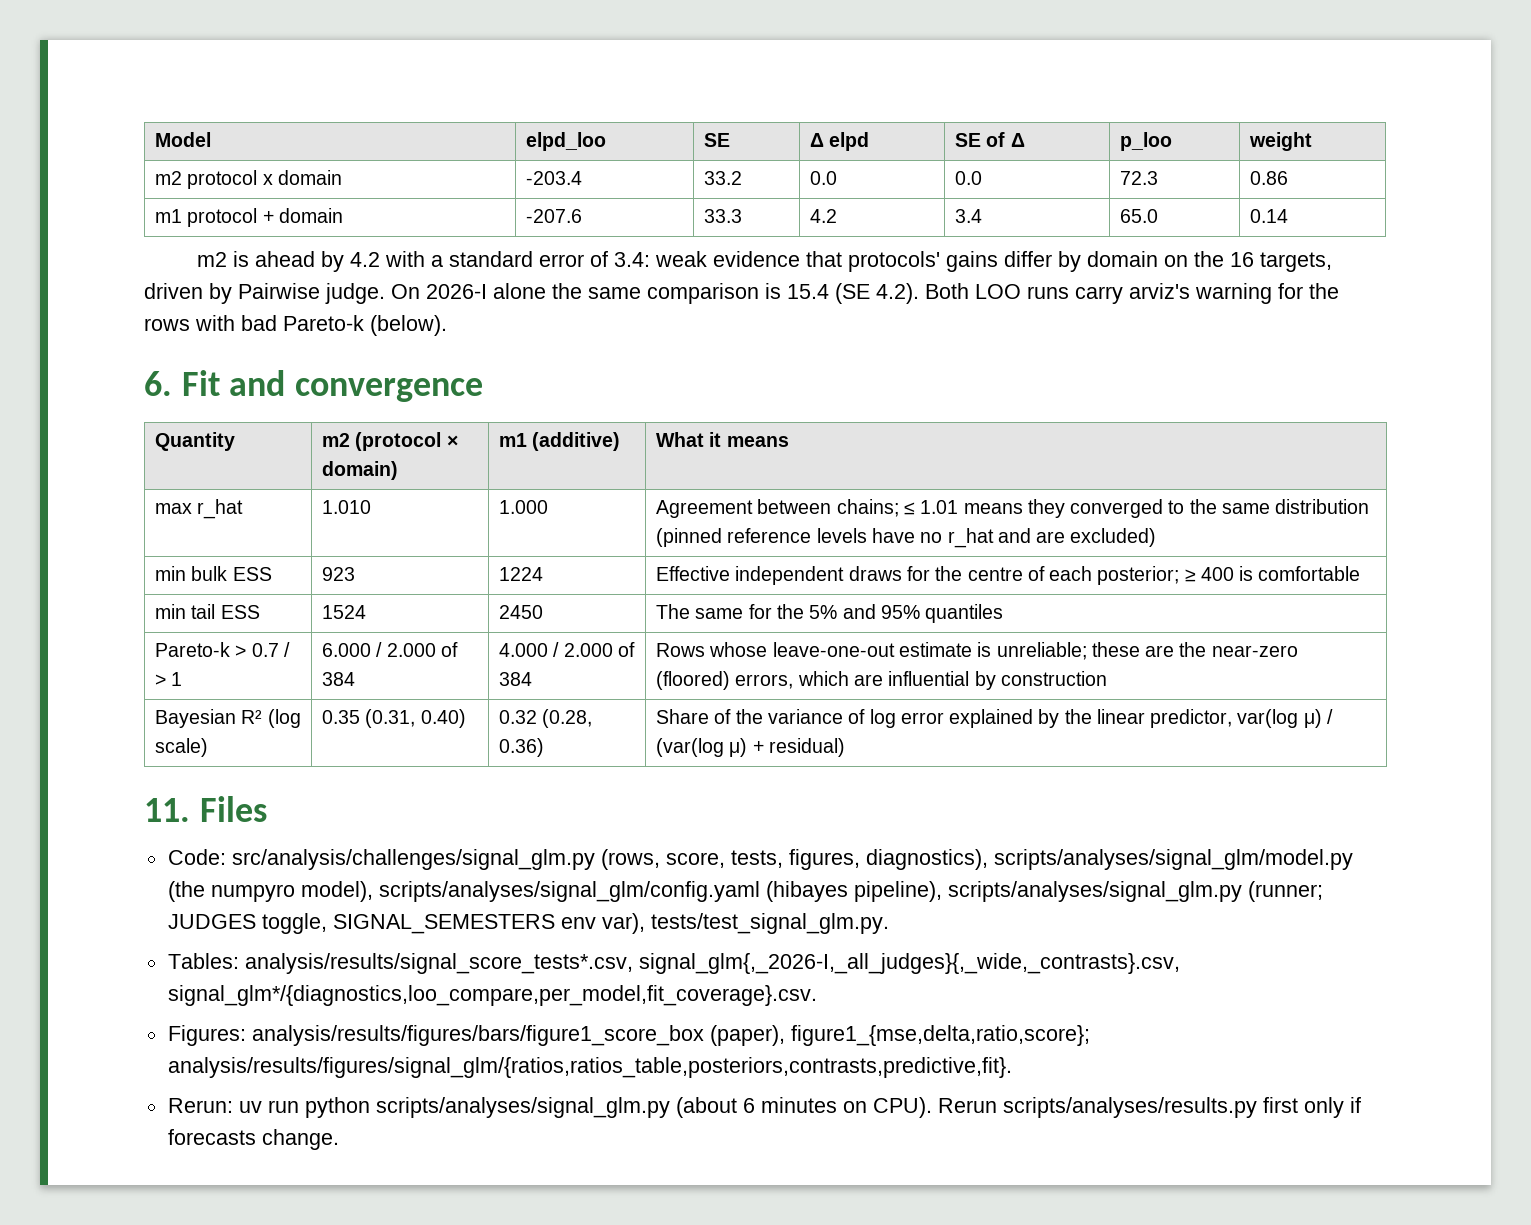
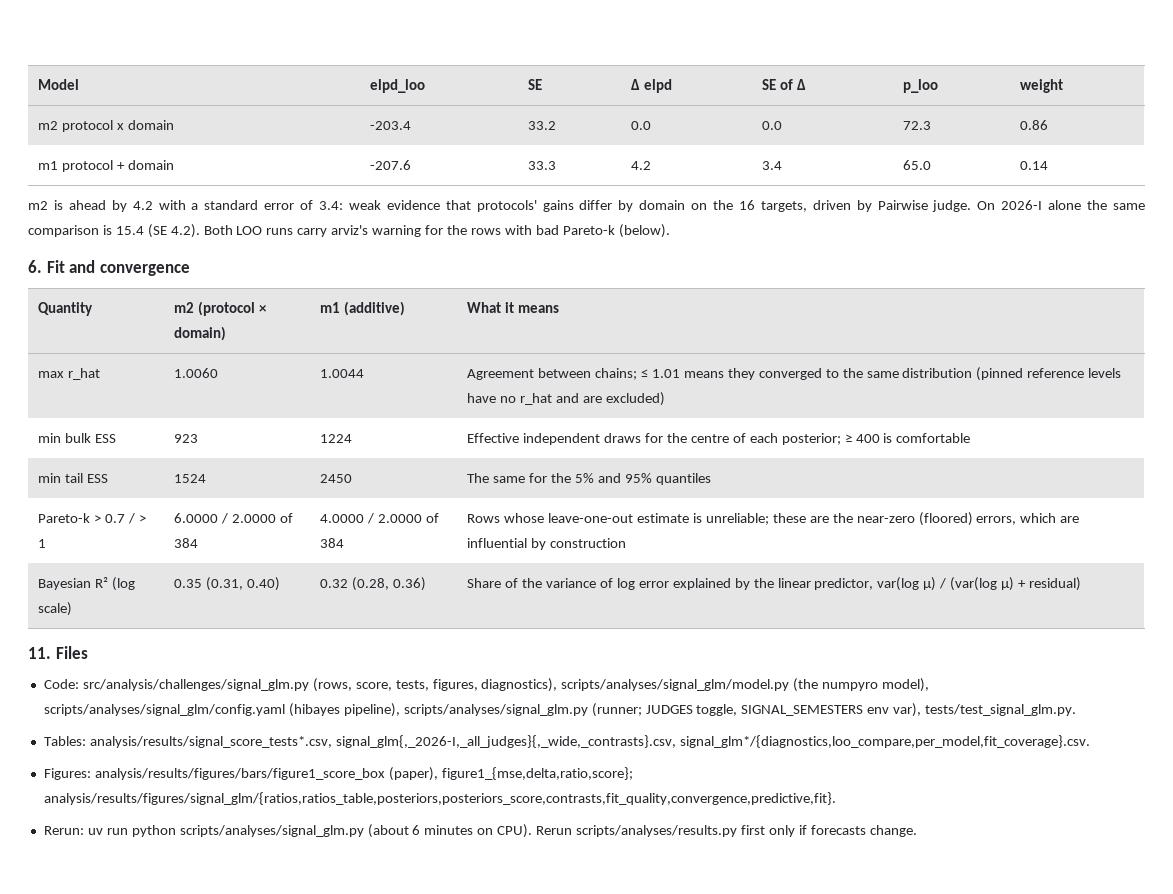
- max r_hat | 1.010 | 1.000 | Agreement between chains; ≤ 1.01 means they converged to the same distribution (pinned reference levels have no r_hat and are excluded)
+ max r_hat | 1.0060 | 1.0044 | Agreement between chains; ≤ 1.01 means they converged to the same distribution (pinned reference levels have no r_hat and are excluded)
- Pareto-k > 0.7 / > 1 | 6.000 / 2.000 of 384 | 4.000 / 2.000 of 384 | Rows whose leave-one-out estimate is unreliable; these are the near-zero (floored) errors, which are influential by construction
+ Pareto-k > 0.7 / > 1 | 6.0000 / 2.0000 of 384 | 4.0000 / 2.0000 of 384 | Rows whose leave-one-out estimate is unreliable; these are the near-zero (floored) errors, which are influential by construction
- Figures: analysis/results/figures/bars/figure1_score_box (paper), figure1_{mse,delta,ratio,score}; analysis/results/figures/signal_glm/{ratios,ratios_table,posteriors,contrasts,predictive,fit}.
+ Figures: analysis/results/figures/bars/figure1_score_box (paper), figure1_{mse,delta,ratio,score}; analysis/results/figures/signal_glm/{ratios,ratios_table,posteriors,posteriors_score,contrasts,fit_quality,convergence,predictive,fit}.

